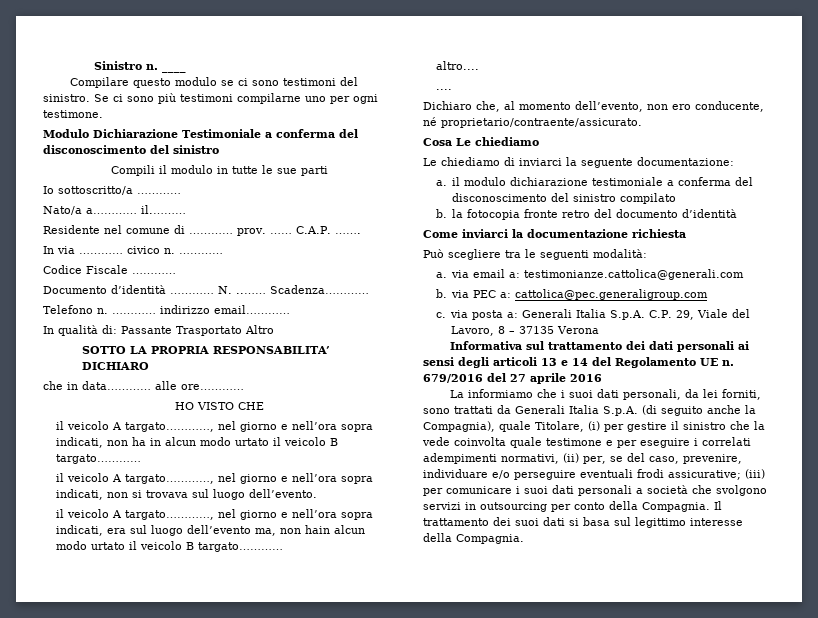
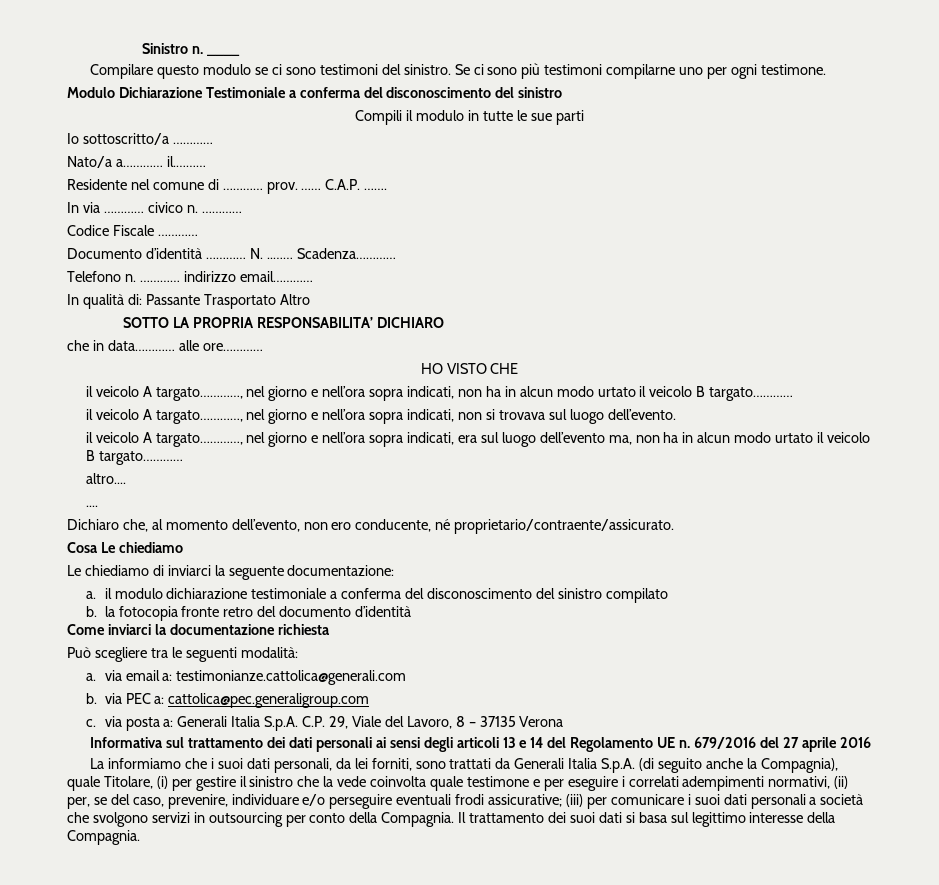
- il veicolo A targato…………, nel giorno e nell’ora sopra indicati, era sul luogo dell’evento ma, non hain alcun modo urtato il veicolo B targato…………
+ il veicolo A targato…………, nel giorno e nell’ora sopra indicati, era sul luogo dell’evento ma, non ha in alcun modo urtato il veicolo B targato…………

